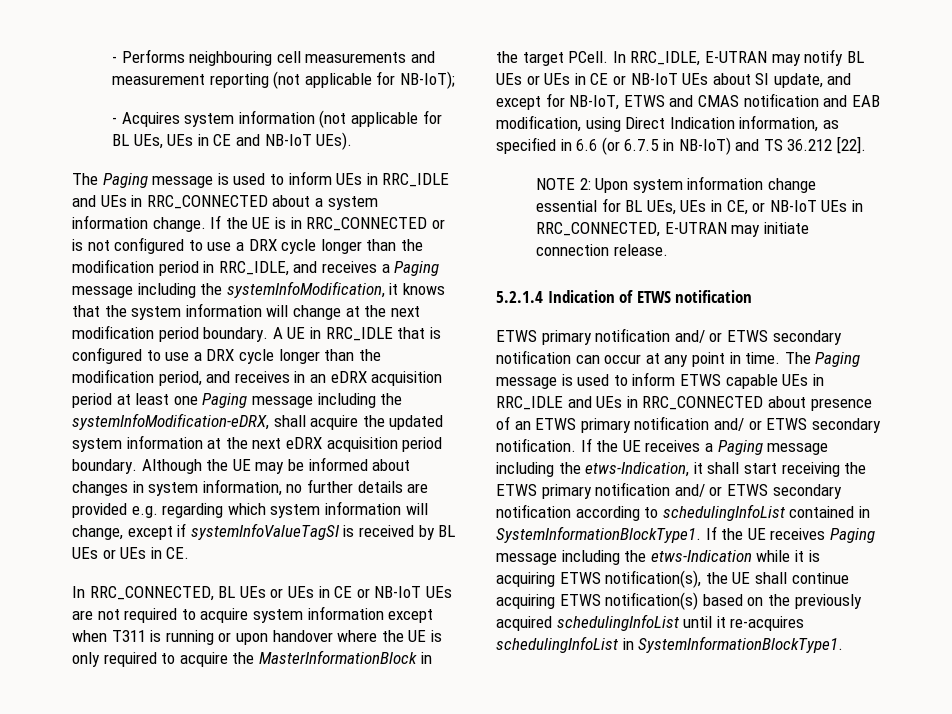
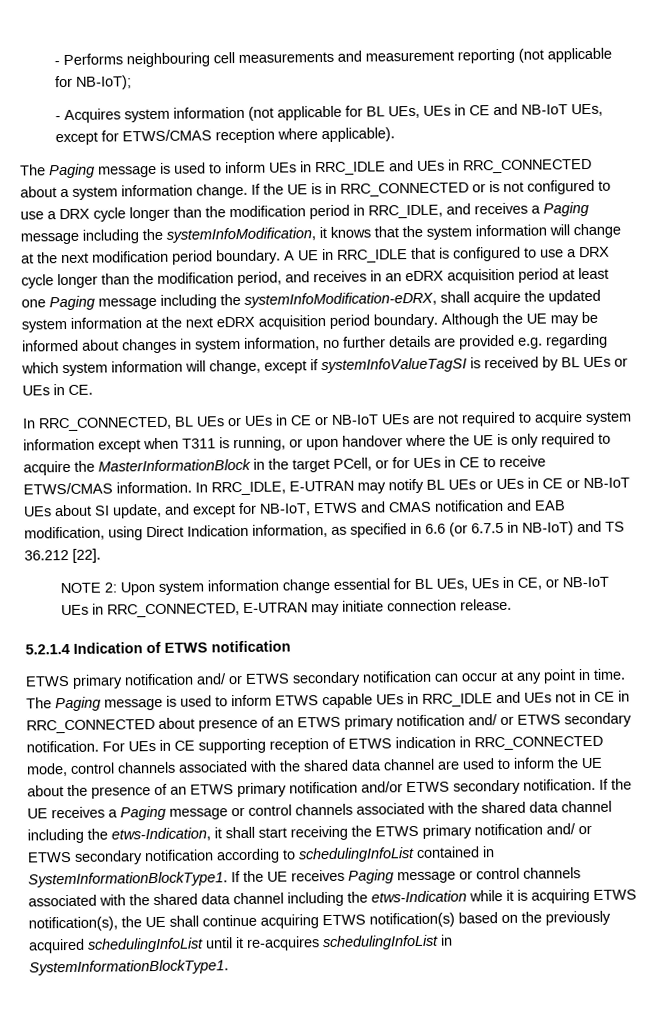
- - Acquires system information (not applicable for BL UEs, UEs in CE and NB-IoT UEs).
+ - Acquires system information (not applicable for BL UEs, UEs in CE and NB-IoT UEs, except for ETWS/CMAS reception where applicable).
- In RRC_CONNECTED, BL UEs or UEs in CE or NB-IoT UEs are not required to acquire system information except when T311 is running or upon handover where the UE is only required to acquire the MasterInformationBlock in the target PCell.
+ In RRC_CONNECTED, BL UEs or UEs in CE or NB-IoT UEs are not required to acquire system information except when T311 is running, or upon handover where the UE is only required to acquire the MasterInformationBlock in the target PCell, or for UEs in CE to receive ETWS/CMAS information.
- The Paging message is used to inform ETWS capable UEs in RRC_IDLE and UEs in RRC_CONNECTED about presence of an ETWS primary notification and/ or ETWS secondary notification.
+ The Paging message is used to inform ETWS capable UEs in RRC_IDLE and UEs not in CE in RRC_CONNECTED about presence of an ETWS primary notification and/ or ETWS secondary notification.
+ For UEs in CE supporting reception of ETWS indication in RRC_CONNECTED mode, control channels associated with the shared data channel are used to inform the UE about the presence of an ETWS primary notification and/or ETWS secondary notification.
- If the UE receives a Paging message including the etws-Indication, it shall start receiving the ETWS primary notification and/ or ETWS secondary notification according to schedulingInfoList contained in SystemInformationBlockType1.
+ If the UE receives a Paging message or control channels associated with the shared data channel including the etws-Indication, it shall start receiving the ETWS primary notification and/ or ETWS secondary notification according to schedulingInfoList contained in SystemInformationBlockType1.
- If the UE receives Paging message including the etws-Indication while it is acquiring ETWS notification(s), the UE shall continue acquiring ETWS notification(s) based on the previously acquired schedulingInfoList until it re-acquires schedulingInfoList in SystemInformationBlockType1.
+ If the UE receives Paging message or control channels associated with the shared data channel including the etws-Indication while it is acquiring ETWS notification(s), the UE shall continue acquiring ETWS notification(s) based on the previously acquired schedulingInfoList until it re-acquires schedulingInfoList in SystemInformationBlockType1.

